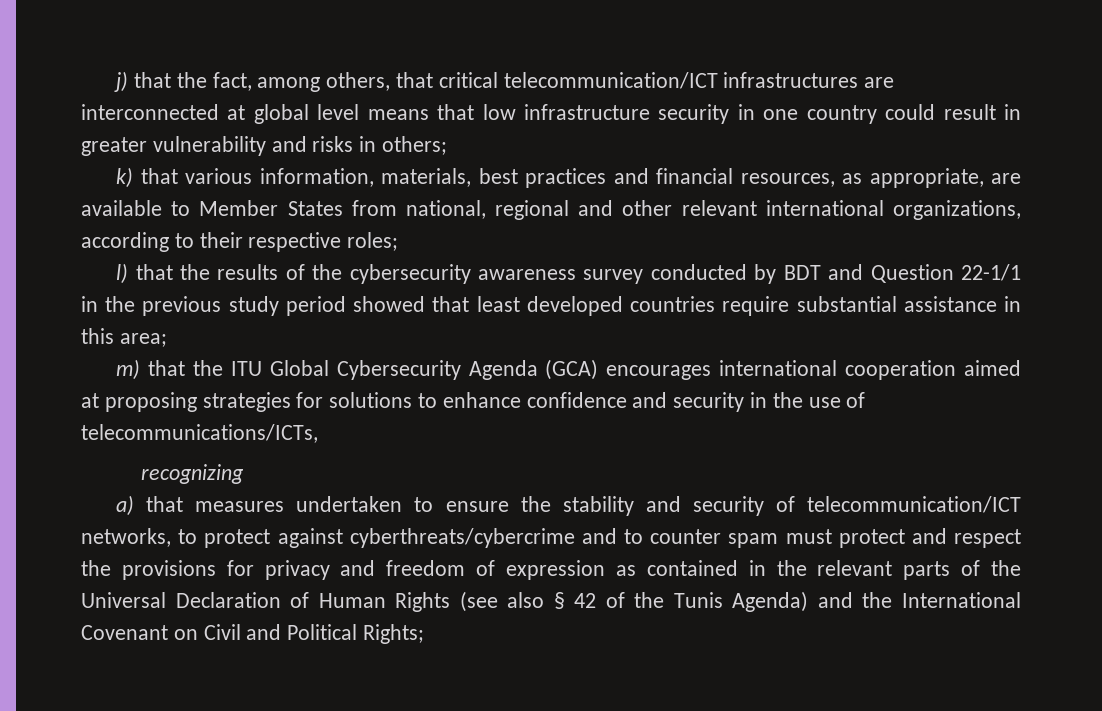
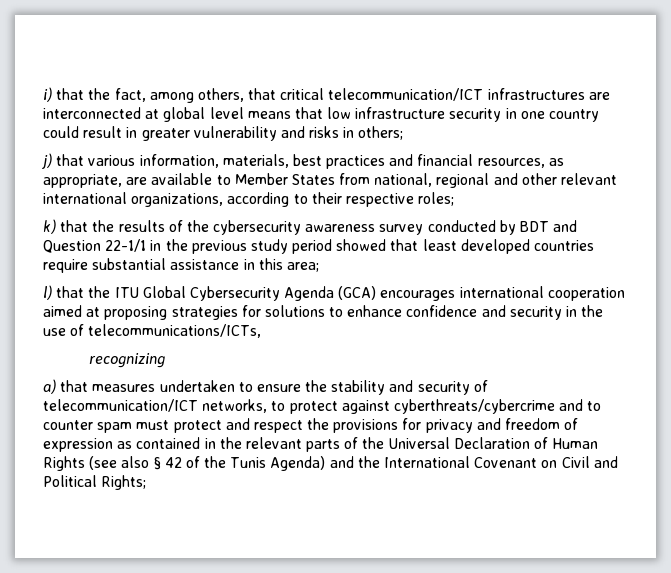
- j) that the fact, among others, that critical telecommunication/ICT infrastructures are interconnected at global level means that low infrastructure security in one country could result in greater vulnerability and risks in others;
+ i) that the fact, among others, that critical telecommunication/ICT infrastructures are interconnected at global level means that low infrastructure security in one country could result in greater vulnerability and risks in others;
- k) that various information, materials, best practices and financial resources, as appropriate, are available to Member States from national, regional and other relevant international organizations, according to their respective roles;
+ j) that various information, materials, best practices and financial resources, as appropriate, are available to Member States from national, regional and other relevant international organizations, according to their respective roles;
- l) that the results of the cybersecurity awareness survey conducted by BDT and Question 22-1/1 in the previous study period showed that least developed countries require substantial assistance in this area;
+ k) that the results of the cybersecurity awareness survey conducted by BDT and Question 22-1/1 in the previous study period showed that least developed countries require substantial assistance in this area;
- m) that the ITU Global Cybersecurity Agenda (GCA) encourages international cooperation aimed at proposing strategies for solutions to enhance confidence and security in the use of telecommunications/ICTs,
+ l) that the ITU Global Cybersecurity Agenda (GCA) encourages international cooperation aimed at proposing strategies for solutions to enhance confidence and security in the use of telecommunications/ICTs,

